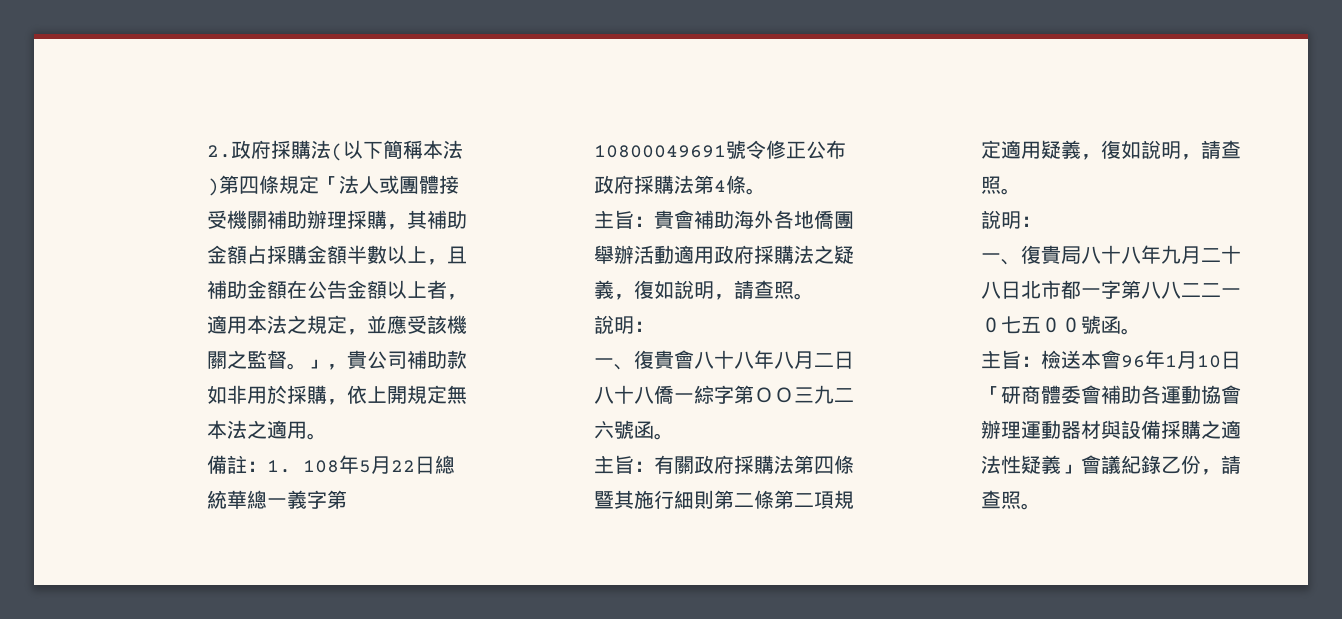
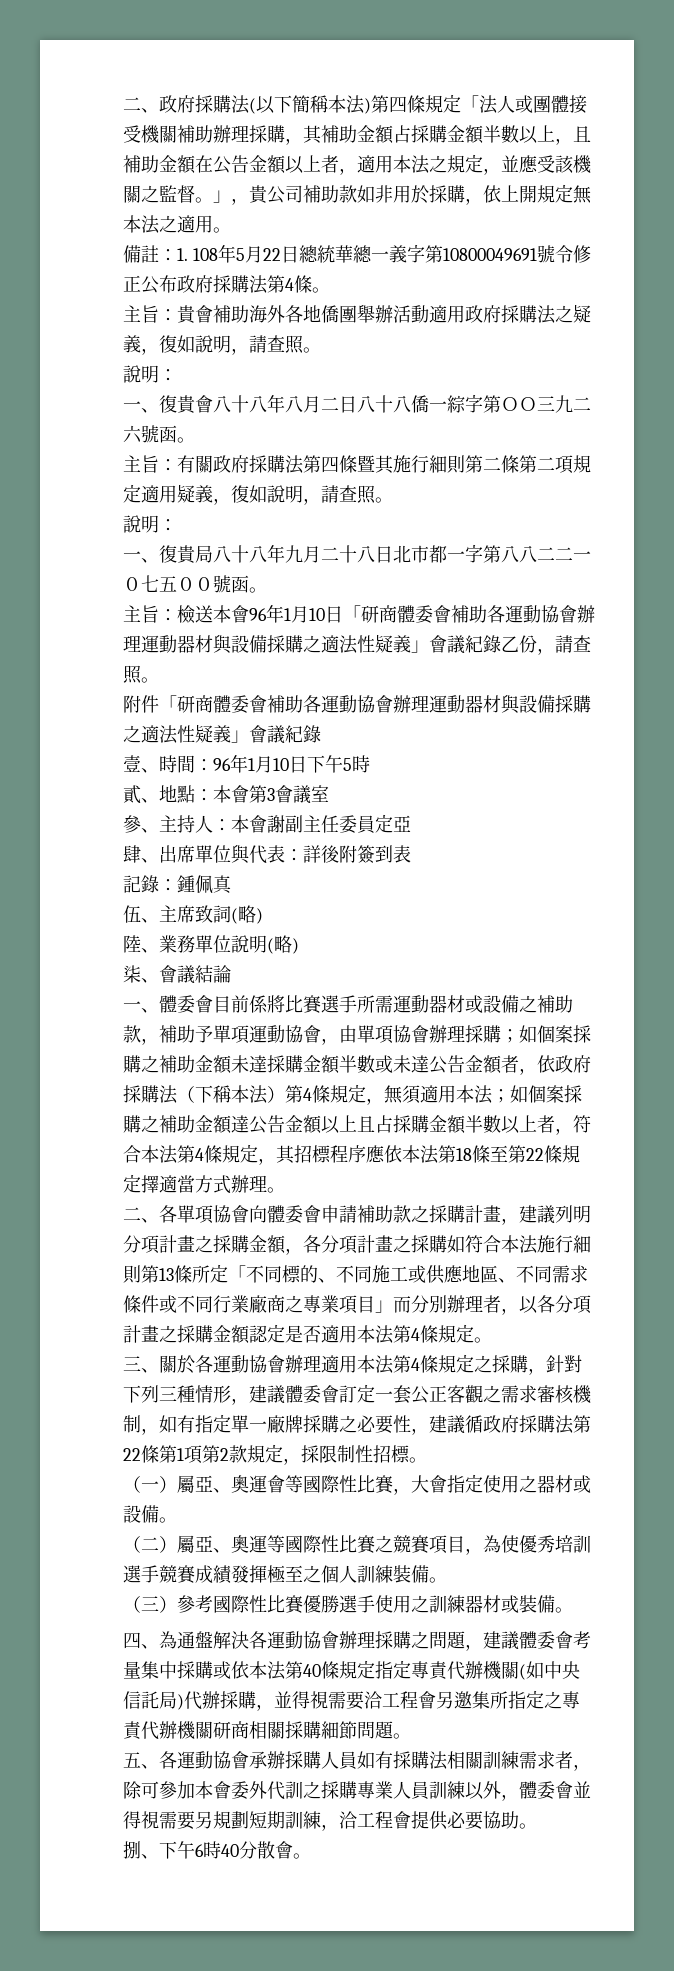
- 2.政府採購法(以下簡稱本法)第四條規定「法人或團體接受機關補助辦理採購，其補助金額占採購金額半數以上，且補助金額在公告金額以上者，適用本法之規定，並應受該機關之監督。」，貴公司補助款如非用於採購，依上開規定無本法之適用。
+ 二、政府採購法(以下簡稱本法)第四條規定「法人或團體接受機關補助辦理採購，其補助金額占採購金額半數以上，且補助金額在公告金額以上者，適用本法之規定，並應受該機關之監督。」，貴公司補助款如非用於採購，依上開規定無本法之適用。
+ 附件「研商體委會補助各運動協會辦理運動器材與設備採購之適法性疑義」會議紀錄
+ 壹、時間：96年1月10日下午5時
+ 貳、地點：本會第3會議室
+ 參、主持人：本會謝副主任委員定亞
+ 肆、出席單位與代表：詳後附簽到表
+ 記錄：鍾佩真
+ 伍、主席致詞(略)
+ 陸、業務單位說明(略)
+ 柒、會議結論
+ 一、體委會目前係將比賽選手所需運動器材或設備之補助款，補助予單項運動協會，由單項協會辦理採購；如個案採購之補助金額未達採購金額半數或未達公告金額者，依政府採購法（下稱本法）第4條規定，無須適用本法；如個案採購之補助金額達公告金額以上且占採購金額半數以上者，符合本法第4條規定，其招標程序應依本法第18條至第22條規定擇適當方式辦理。
+ 二、各單項協會向體委會申請補助款之採購計畫，建議列明分項計畫之採購金額，各分項計畫之採購如符合本法施行細則第13條所定「不同標的、不同施工或供應地區、不同需求條件或不同行業廠商之專業項目」而分別辦理者，以各分項計畫之採購金額認定是否適用本法第4條規定。
+ 三、關於各運動協會辦理適用本法第4條規定之採購，針對下列三種情形，建議體委會訂定一套公正客觀之需求審核機制，如有指定單一廠牌採購之必要性，建議循政府採購法第22條第1項第2款規定，採限制性招標。
+ （一）屬亞、奧運會等國際性比賽，大會指定使用之器材或設備。
+ （二）屬亞、奧運等國際性比賽之競賽項目，為使優秀培訓選手競賽成績發揮極至之個人訓練裝備。
+ （三）參考國際性比賽優勝選手使用之訓練器材或裝備。
+ 四、為通盤解決各運動協會辦理採購之問題，建議體委會考量集中採購或依本法第40條規定指定專責代辦機關(如中央信託局)代辦採購，並得視需要洽工程會另邀集所指定之專責代辦機關研商相關採購細節問題。
+ 五、各運動協會承辦採購人員如有採購法相關訓練需求者，除可參加本會委外代訓之採購專業人員訓練以外，體委會並得視需要另規劃短期訓練，洽工程會提供必要協助。
+ 捌、下午6時40分散會。

